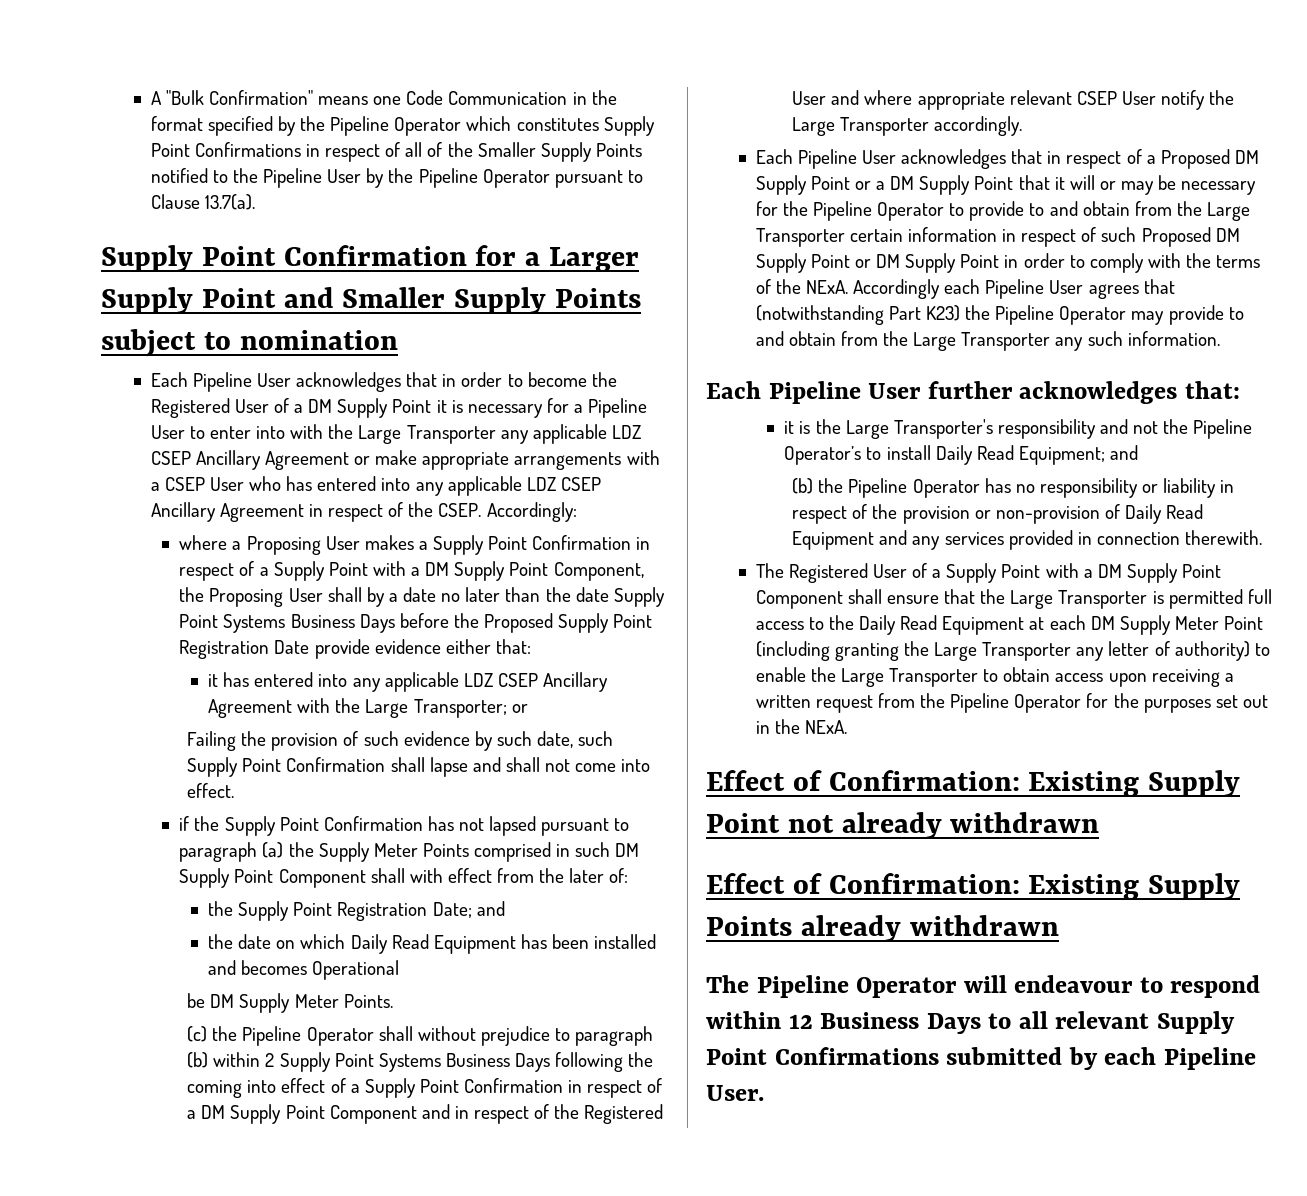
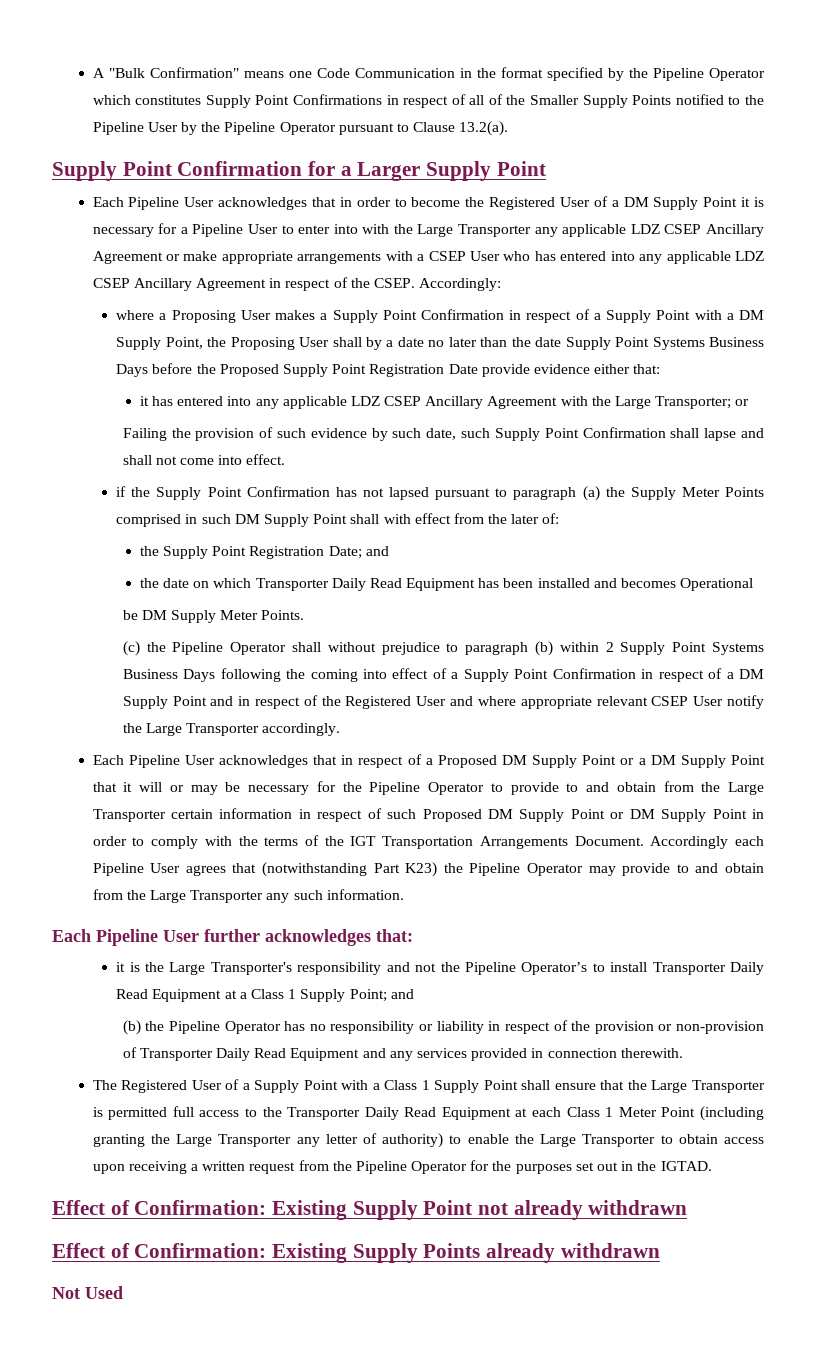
- A "Bulk Confirmation" means one Code Communication in the format specified by the Pipeline Operator which constitutes Supply Point Confirmations in respect of all of the Smaller Supply Points notified to the Pipeline User by the Pipeline Operator pursuant to Clause 13.7(a).
+ A "Bulk Confirmation" means one Code Communication in the format specified by the Pipeline Operator which constitutes Supply Point Confirmations in respect of all of the Smaller Supply Points notified to the Pipeline User by the Pipeline Operator pursuant to Clause 13.2(a).
- Supply Point Confirmation for a Larger Supply Point and Smaller Supply Points subject to nomination
+ Supply Point Confirmation for a Larger Supply Point
- where a Proposing User makes a Supply Point Confirmation in respect of a Supply Point with a DM Supply Point Component, the Proposing User shall by a date no later than the date Supply Point Systems Business Days before the Proposed Supply Point Registration Date provide evidence either that:
+ where a Proposing User makes a Supply Point Confirmation in respect of a Supply Point with a DM Supply Point, the Proposing User shall by a date no later than the date Supply Point Systems Business Days before the Proposed Supply Point Registration Date provide evidence either that:
- if the Supply Point Confirmation has not lapsed pursuant to paragraph (a) the Supply Meter Points comprised in such DM Supply Point Component shall with effect from the later of:
+ if the Supply Point Confirmation has not lapsed pursuant to paragraph (a) the Supply Meter Points comprised in such DM Supply Point shall with effect from the later of:
- the date on which Daily Read Equipment has been installed and becomes Operational
+ the date on which Transporter Daily Read Equipment has been installed and becomes Operational
- (c) the Pipeline Operator shall without prejudice to paragraph (b) within 2 Supply Point Systems Business Days following the coming into effect of a Supply Point Confirmation in respect of a DM Supply Point Component and in respect of the Registered User and where appropriate relevant CSEP User notify the Large Transporter accordingly.
+ (c) the Pipeline Operator shall without prejudice to paragraph (b) within 2 Supply Point Systems Business Days following the coming into effect of a Supply Point Confirmation in respect of a DM Supply Point and in respect of the Registered User and where appropriate relevant CSEP User notify the Large Transporter accordingly.
- Each Pipeline User acknowledges that in respect of a Proposed DM Supply Point or a DM Supply Point that it will or may be necessary for the Pipeline Operator to provide to and obtain from the Large Transporter certain information in respect of such Proposed DM Supply Point or DM Supply Point in order to comply with the terms of the NExA.
+ Each Pipeline User acknowledges that in respect of a Proposed DM Supply Point or a DM Supply Point that it will or may be necessary for the Pipeline Operator to provide to and obtain from the Large Transporter certain information in respect of such Proposed DM Supply Point or DM Supply Point in order to comply with the terms of the IGT Transportation Arrangements Document.
- it is the Large Transporter's responsibility and not the Pipeline Operator’s to install Daily Read Equipment; and
+ it is the Large Transporter's responsibility and not the Pipeline Operator’s to install Transporter Daily Read Equipment at a Class 1 Supply Point; and
- (b) the Pipeline Operator has no responsibility or liability in respect of the provision or non-provision of Daily Read Equipment and any services provided in connection therewith.
+ (b) the Pipeline Operator has no responsibility or liability in respect of the provision or non-provision of Transporter Daily Read Equipment and any services provided in connection therewith.
- The Registered User of a Supply Point with a DM Supply Point Component shall ensure that the Large Transporter is permitted full access to the Daily Read Equipment at each DM Supply Meter Point (including granting the Large Transporter any letter of authority) to enable the Large Transporter to obtain access upon receiving a written request from the Pipeline Operator for the purposes set out in the NExA.
+ The Registered User of a Supply Point with a Class 1 Supply Point shall ensure that the Large Transporter is permitted full access to the Transporter Daily Read Equipment at each Class 1 Meter Point (including granting the Large Transporter any letter of authority) to enable the Large Transporter to obtain access upon receiving a written request from the Pipeline Operator for the purposes set out in the IGTAD.
- The Pipeline Operator will endeavour to respond within 12 Business Days to all relevant Supply Point Confirmations submitted by each Pipeline User.
+ Not Used

